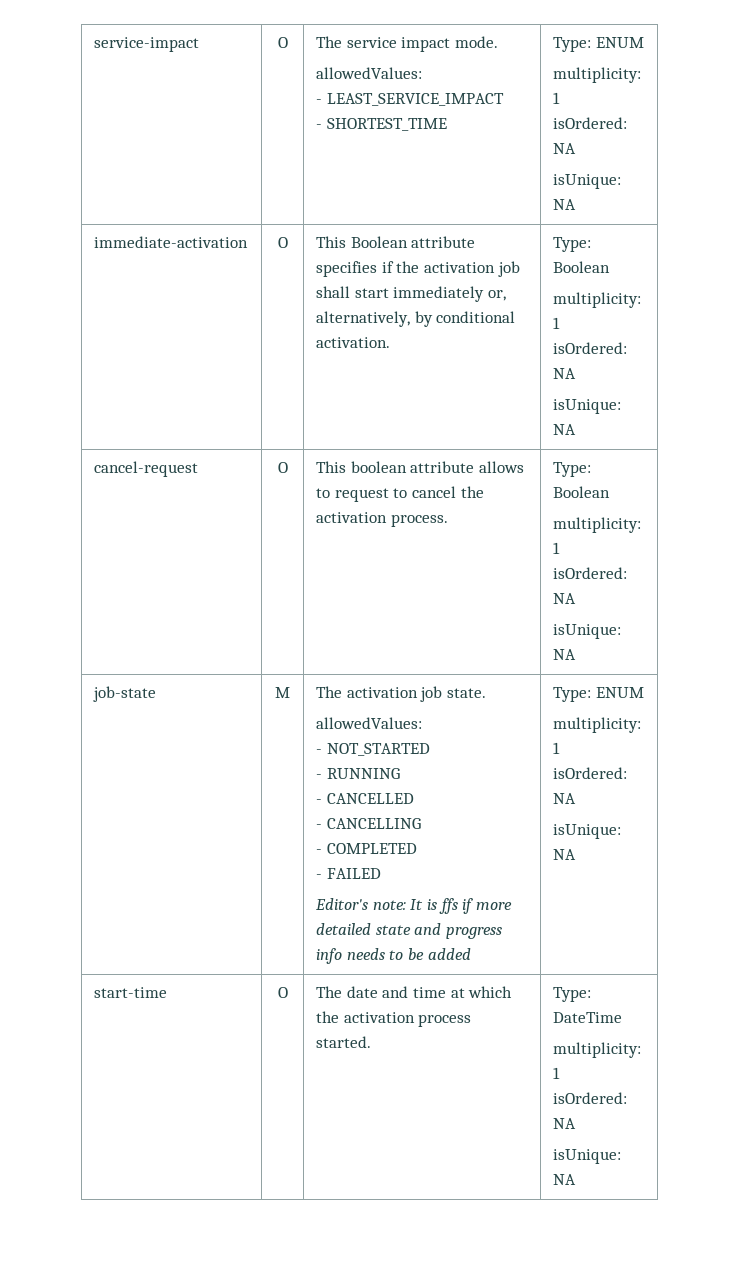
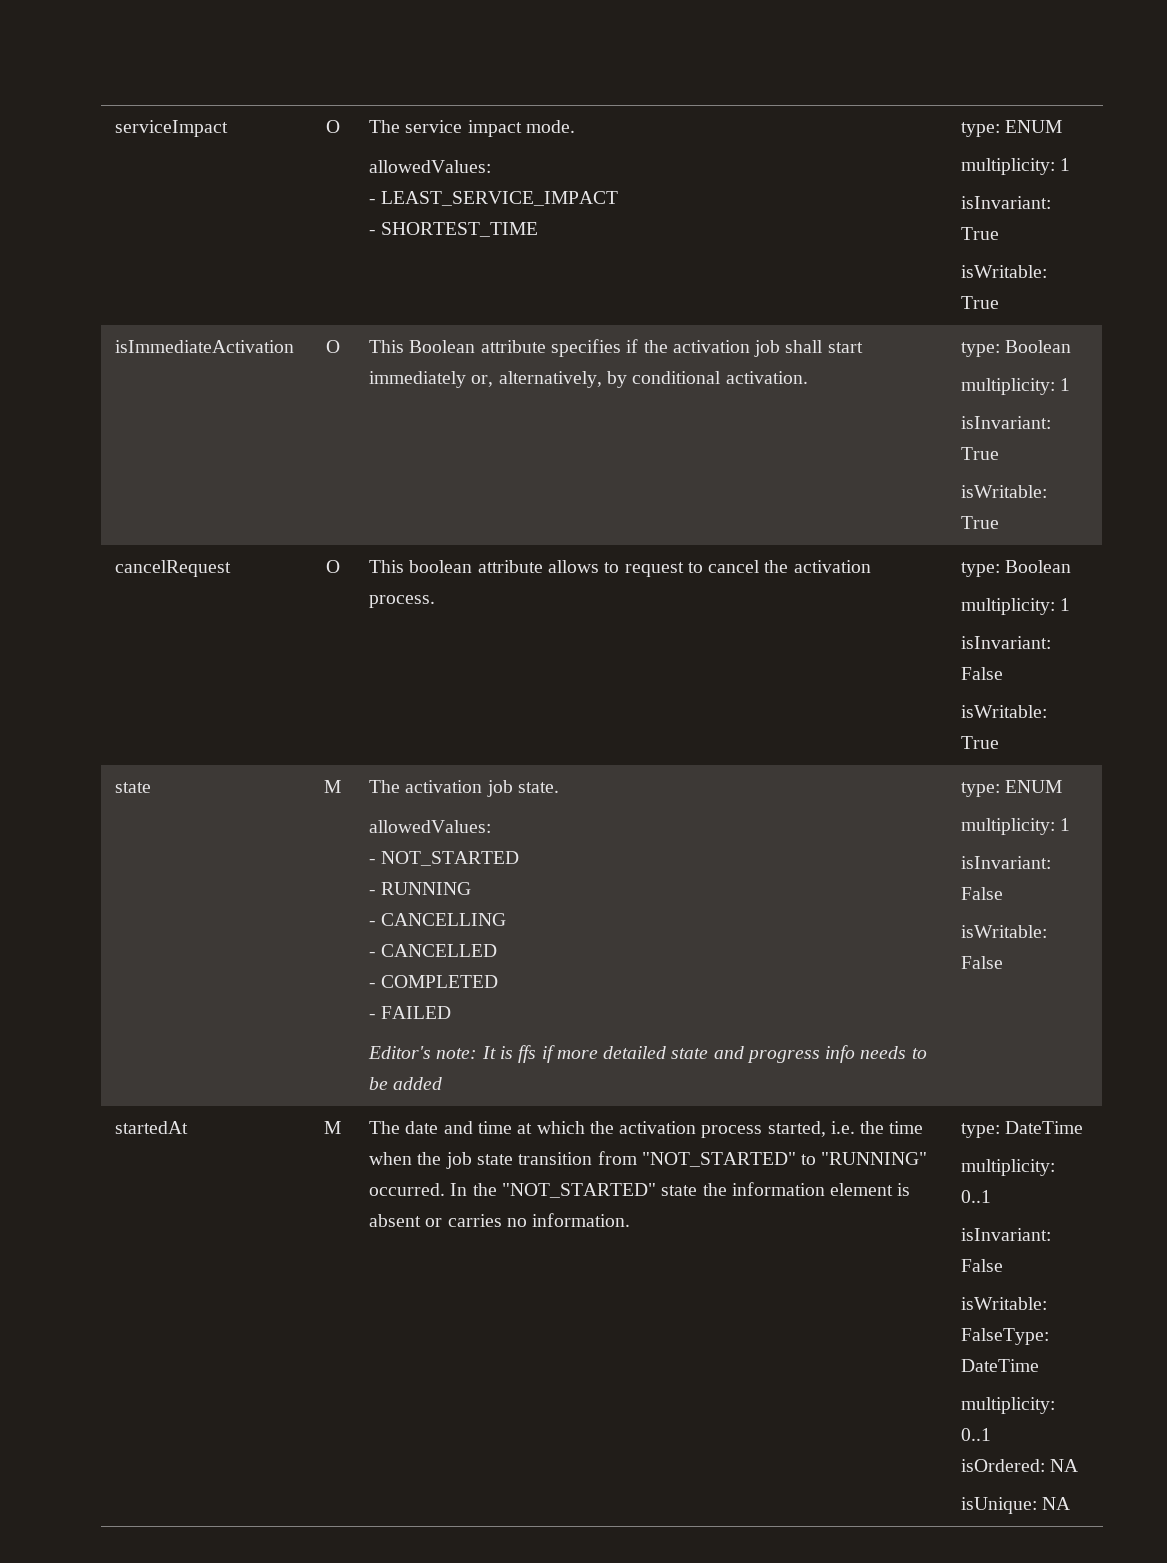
- service-impact | O | The service impact mode.
+ serviceImpact | O | The service impact mode.
  allowedValues:
  - LEAST_SERVICE_IMPACT
- - SHORTEST_TIME | Type: ENUM
+ - SHORTEST_TIME | type: ENUM
  multiplicity: 1
- isOrdered: NA
- isUnique: NA
- immediate-activation | O | This Boolean attribute specifies if the activation job shall start immediately or, alternatively, by conditional activation. | Type: Boolean
+ isInvariant: True
+ isWritable: True
+ isImmediateActivation | O | This Boolean attribute specifies if the activation job shall start immediately or, alternatively, by conditional activation. | type: Boolean
  multiplicity: 1
- isOrdered: NA
- isUnique: NA
- cancel-request | O | This boolean attribute allows to request to cancel the activation process. | Type: Boolean
+ isInvariant: True
+ isWritable: True
+ cancelRequest | O | This boolean attribute allows to request to cancel the activation process. | type: Boolean
  multiplicity: 1
- isOrdered: NA
- isUnique: NA
- job-state
+ isInvariant: False
+ isWritable: True
+ state
+ - CANCELLING
  - CANCELLED
- - CANCELLING
- Editor's note: It is ffs if more detailed state and progress info needs to be added | Type: ENUM
+ Editor's note: It is ffs if more detailed state and progress info needs to be added | type: ENUM
  multiplicity: 1
- isOrdered: NA
- isUnique: NA
- start-time | O | The date and time at which the activation process started. | Type: DateTime
- multiplicity: 1
+ isInvariant: False
+ isWritable: False
+ startedAt | M | The date and time at which the activation process started, i.e. the time when the job state transition from "NOT_STARTED" to "RUNNING" occurred. In the "NOT_STARTED" state the information element is absent or carries no information. | type: DateTime
+ multiplicity: 0..1
+ isInvariant: False
+ isWritable: FalseType: DateTime
+ multiplicity: 0..1

